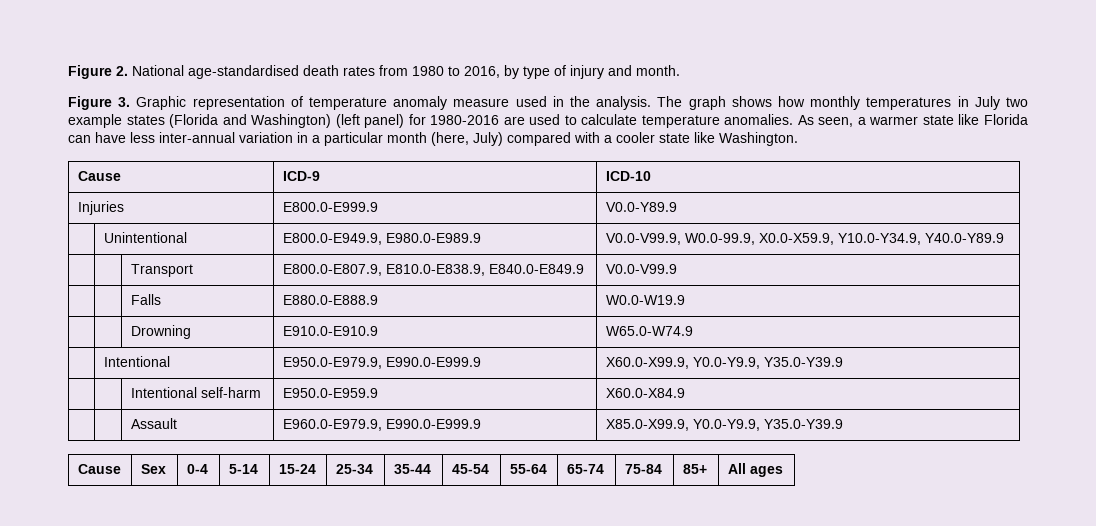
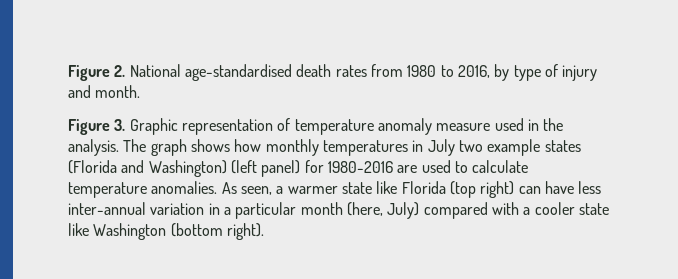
- As seen, a warmer state like Florida can have less inter-annual variation in a particular month (here, July) compared with a cooler state like Washington.
- Cause | ICD-9 | ICD-10
- Injuries | E800.0-E999.9 | V0.0-Y89.9
- | Unintentional | E800.0-E949.9, E980.0-E989.9 | V0.0-V99.9, W0.0-99.9, X0.0-X59.9, Y10.0-Y34.9, Y40.0-Y89.9
- | | Transport | E800.0-E807.9, E810.0-E838.9, E840.0-E849.9 | V0.0-V99.9
- | | Falls | E880.0-E888.9 | W0.0-W19.9
- | | Drowning | E910.0-E910.9 | W65.0-W74.9
- | Intentional | E950.0-E979.9, E990.0-E999.9 | X60.0-X99.9, Y0.0-Y9.9, Y35.0-Y39.9
- | | Intentional self-harm | E950.0-E959.9 | X60.0-X84.9
- | | Assault | E960.0-E979.9, E990.0-E999.9 | X85.0-X99.9, Y0.0-Y9.9, Y35.0-Y39.9
- Cause | Sex | 0-4 | 5-14 | 15-24 | 25-34 | 35-44 | 45-54 | 55-64 | 65-74 | 75-84 | 85+ | All ages
+ As seen, a warmer state like Florida (top right) can have less inter-annual variation in a particular month (here, July) compared with a cooler state like Washington (bottom right).

